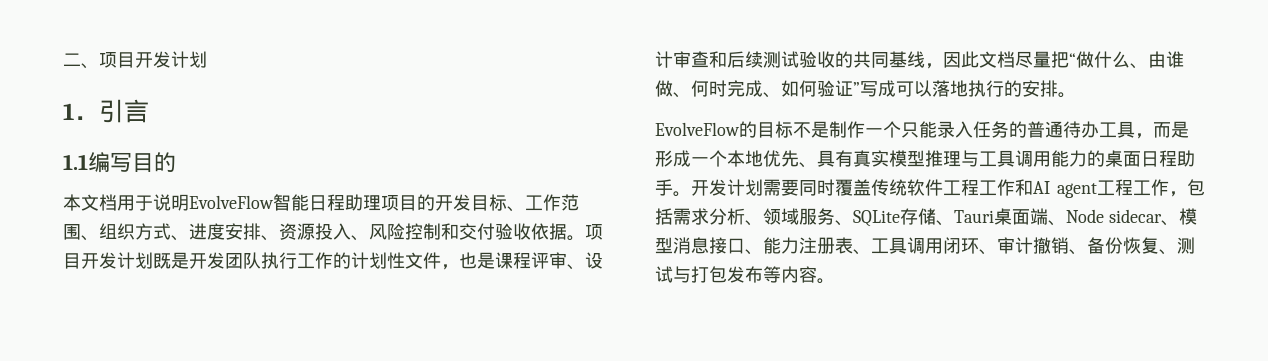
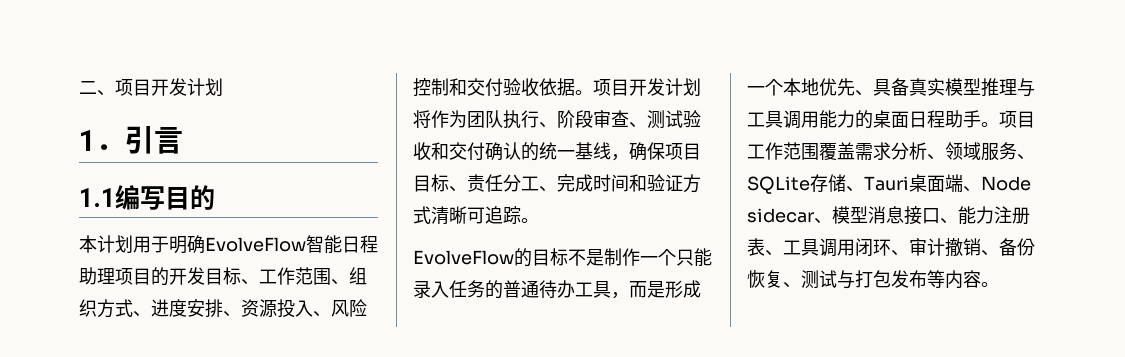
- 本文档用于说明EvolveFlow智能日程助理项目的开发目标、工作范围、组织方式、进度安排、资源投入、风险控制和交付验收依据。
+ 本计划用于明确EvolveFlow智能日程助理项目的开发目标、工作范围、组织方式、进度安排、资源投入、风险控制和交付验收依据。
- 项目开发计划既是开发团队执行工作的计划性文件，也是课程评审、设计审查和后续测试验收的共同基线，因此文档尽量把“做什么、由谁做、何时完成、如何验证”写成可以落地执行的安排。
+ 项目开发计划将作为团队执行、阶段审查、测试验收和交付确认的统一基线，确保项目目标、责任分工、完成时间和验证方式清晰可追踪。
- EvolveFlow的目标不是制作一个只能录入任务的普通待办工具，而是形成一个本地优先、具有真实模型推理与工具调用能力的桌面日程助手。
+ EvolveFlow的目标不是制作一个只能录入任务的普通待办工具，而是形成一个本地优先、具备真实模型推理与工具调用能力的桌面日程助手。
- 开发计划需要同时覆盖传统软件工程工作和AI agent工程工作，包括需求分析、领域服务、SQLite存储、Tauri桌面端、Node sidecar、模型消息接口、能力注册表、工具调用闭环、审计撤销、备份恢复、测试与打包发布等内容。
+ 项目工作范围覆盖需求分析、领域服务、SQLite存储、Tauri桌面端、Node sidecar、模型消息接口、能力注册表、工具调用闭环、审计撤销、备份恢复、测试与打包发布等内容。

